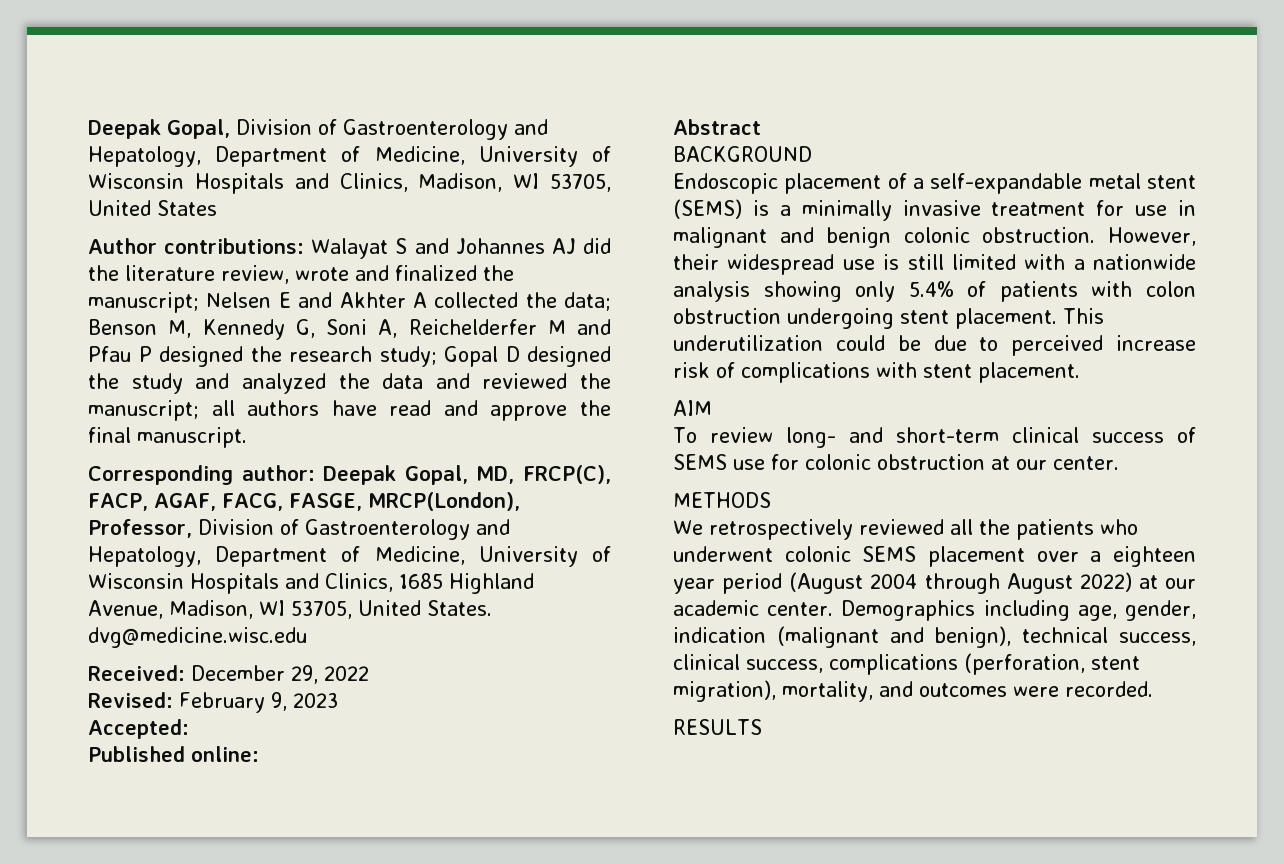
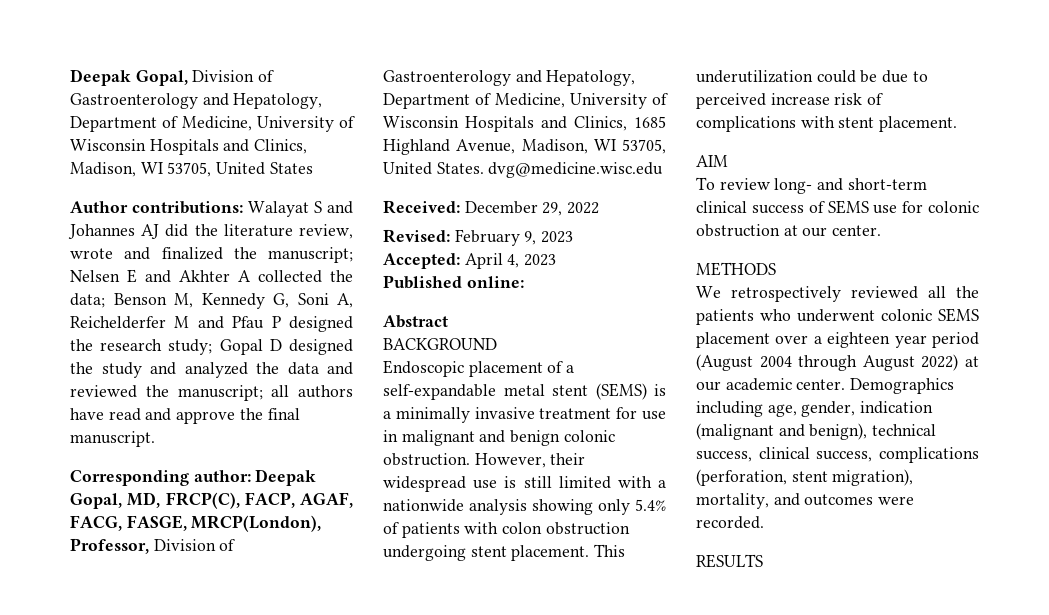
- Accepted:
+ Accepted: April 4, 2023

